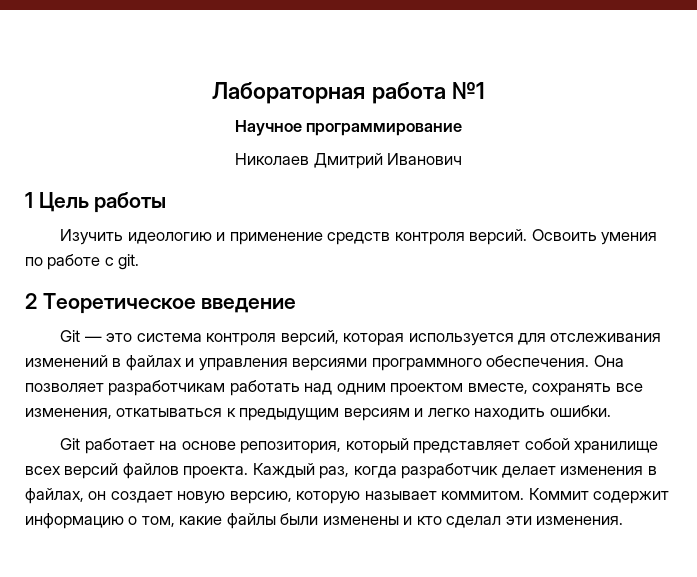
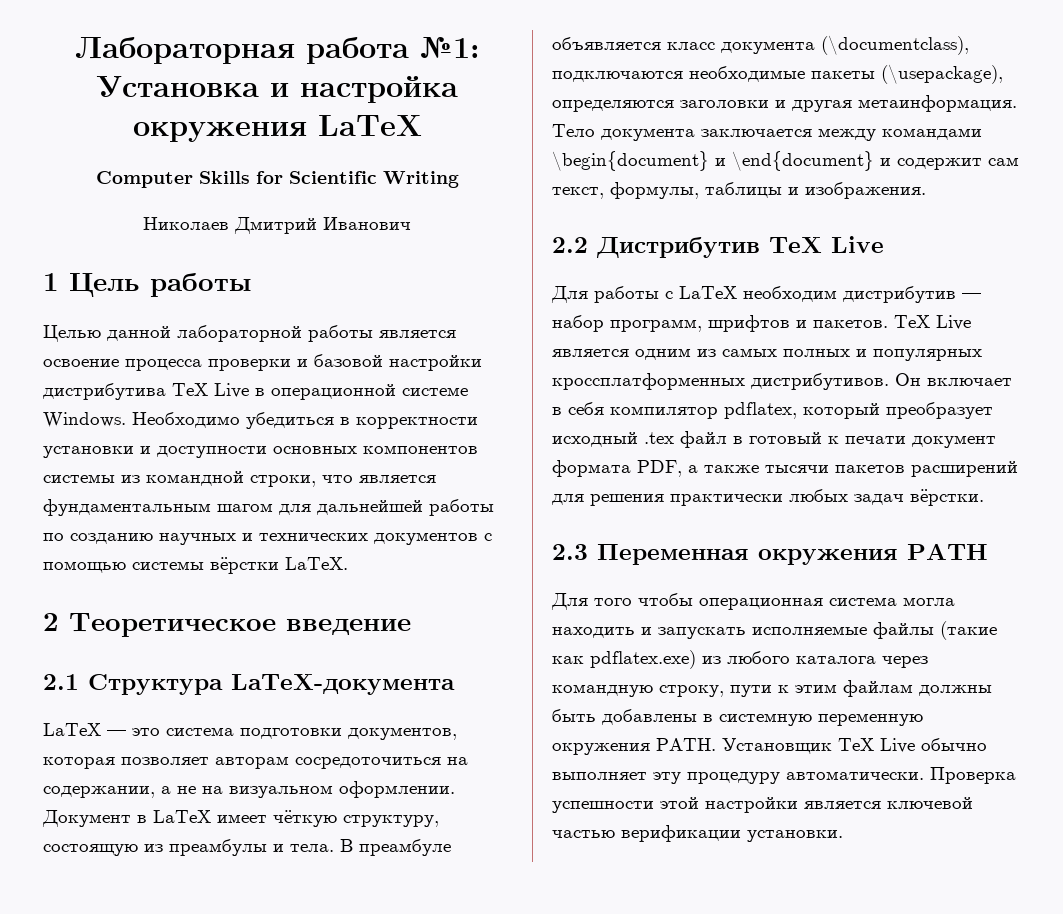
- Лабораторная работа №1
- Научное программирование
+ Лабораторная работа №1: Установка и настройка окружения LaTeX
+ Computer Skills for Scientific Writing
- Изучить идеологию и применение средств контроля версий. Освоить умения по работе с git.
+ Целью данной лабораторной работы является освоение процесса проверки и базовой настройки дистрибутива TeX Live в операционной системе Windows. Необходимо убедиться в корректности установки и доступности основных компонентов системы из командной строки, что является фундаментальным шагом для дальнейшей работы по созданию научных и технических документов с помощью системы вёрстки LaTeX.
  2 Теоретическое введение
- Git — это система контроля версий, которая используется для отслеживания изменений в файлах и управления версиями программного обеспечения. Она позволяет разработчикам работать над одним проектом вместе, сохранять все изменения, откатываться к предыдущим версиям и легко находить ошибки.
- Git работает на основе репозитория, который представляет собой хранилище всех версий файлов проекта. Каждый раз, когда разработчик делает изменения в файлах, он создает новую версию, которую называет коммитом. Коммит содержит информацию о том, какие файлы были изменены и кто сделал эти изменения.
+ 2.1 Структура LaTeX-документа
+ LaTeX — это система подготовки документов, которая позволяет авторам сосредоточиться на содержании, а не на визуальном оформлении. Документ в LaTeX имеет чёткую структуру, состоящую из преамбулы и тела. В преамбуле объявляется класс документа (\documentclass), подключаются необходимые пакеты (\usepackage), определяются заголовки и другая метаинформация. Тело документа заключается между командами \begin{document} и \end{document} и содержит сам текст, формулы, таблицы и изображения.
+ 2.2 Дистрибутив TeX Live
+ Для работы с LaTeX необходим дистрибутив — набор программ, шрифтов и пакетов. TeX Live является одним из самых полных и популярных кроссплатформенных дистрибутивов. Он включает в себя компилятор pdflatex, который преобразует исходный .tex файл в готовый к печати документ формата PDF, а также тысячи пакетов расширений для решения практически любых задач вёрстки.
+ 2.3 Переменная окружения PATH
+ Для того чтобы операционная система могла находить и запускать исполняемые файлы (такие как pdflatex.exe) из любого каталога через командную строку, пути к этим файлам должны быть добавлены в системную переменную окружения PATH. Установщик TeX Live обычно выполняет эту процедуру автоматически. Проверка успешности этой настройки является ключевой частью верификации установки.

